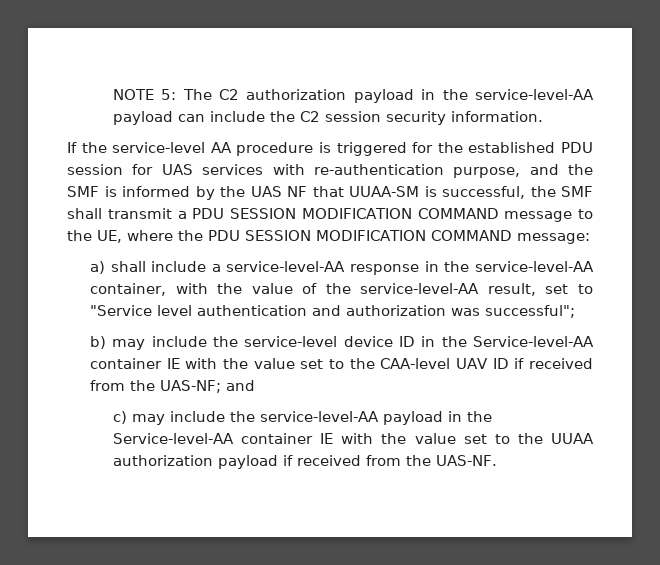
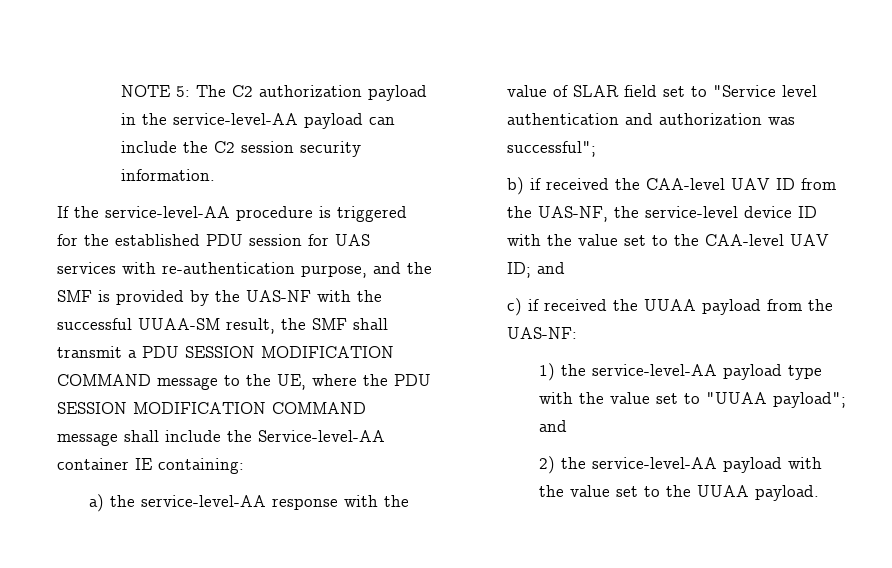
- If the service-level AA procedure is triggered for the established PDU session for UAS services with re-authentication purpose, and the SMF is informed by the UAS NF that UUAA-SM is successful, the SMF shall transmit a PDU SESSION MODIFICATION COMMAND message to the UE, where the PDU SESSION MODIFICATION COMMAND message:
- a) shall include a service-level-AA response in the service-level-AA container, with the value of the service-level-AA result, set to "Service level authentication and authorization was successful";
+ If the service-level-AA procedure is triggered for the established PDU session for UAS services with re-authentication purpose, and the SMF is provided by the UAS-NF with the successful UUAA-SM result, the SMF shall transmit a PDU SESSION MODIFICATION COMMAND message to the UE, where the PDU SESSION MODIFICATION COMMAND message shall include the Service-level-AA container IE containing:
+ a) the service-level-AA response with the value of SLAR field set to "Service level authentication and authorization was successful";
- b) may include the service-level device ID in the Service-level-AA container IE with the value set to the CAA-level UAV ID if received from the UAS-NF; and
- c) may include the service-level-AA payload in the Service-level-AA container IE with the value set to the UUAA authorization payload if received from the UAS-NF.
+ b) if received the CAA-level UAV ID from the UAS-NF, the service-level device ID with the value set to the CAA-level UAV ID; and
+ c) if received the UUAA payload from the UAS-NF:
+ 1) the service-level-AA payload type with the value set to "UUAA payload"; and
+ 2) the service-level-AA payload with the value set to the UUAA payload.

